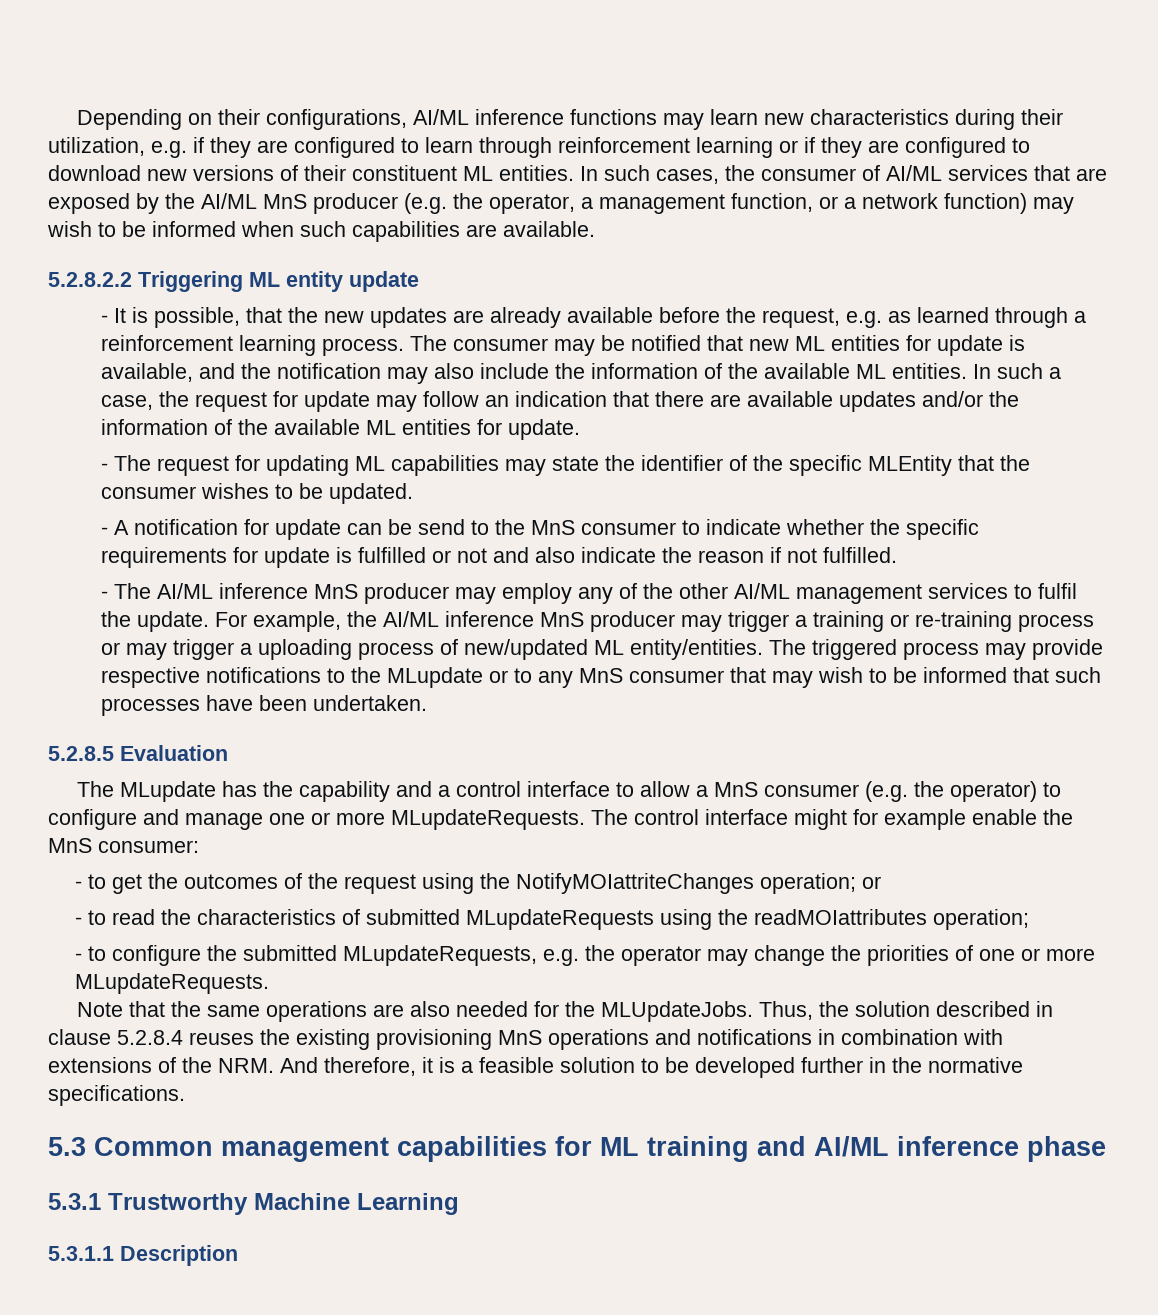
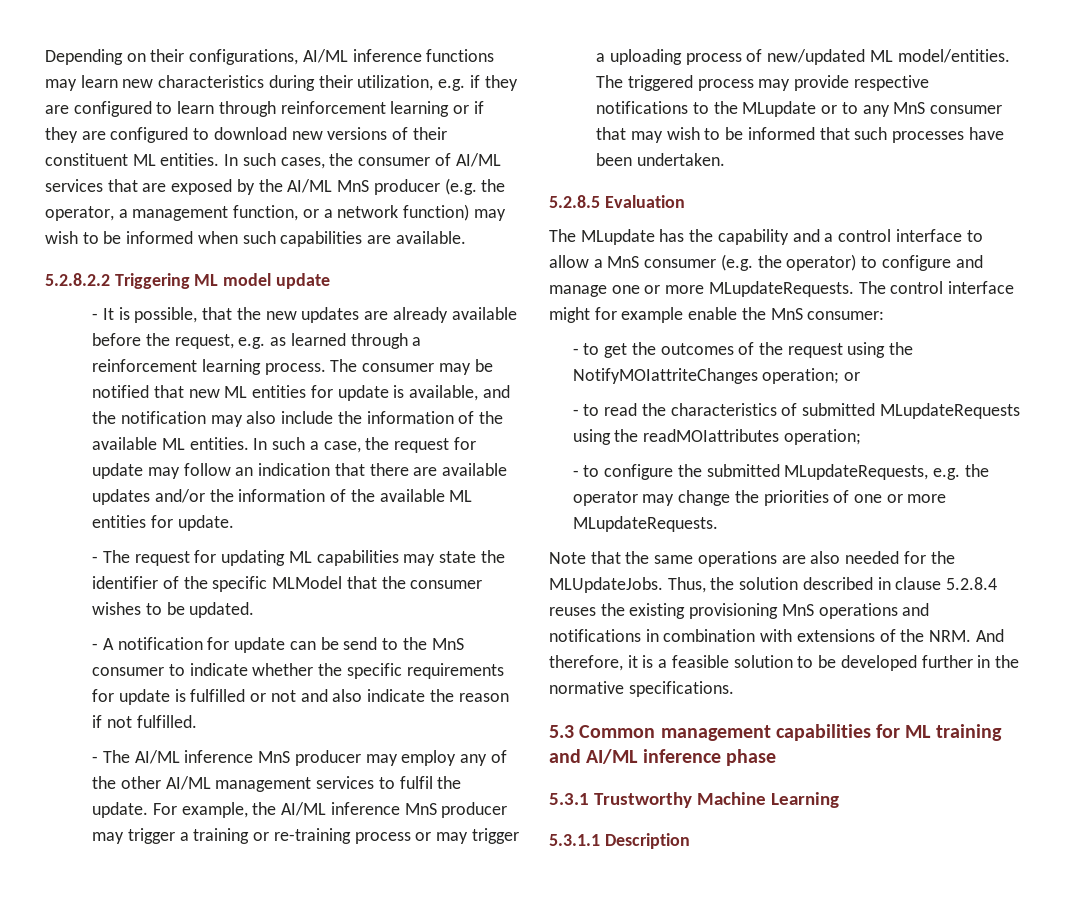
- 5.2.8.2.2 Triggering ML entity update
+ 5.2.8.2.2 Triggering ML model update
- - The request for updating ML capabilities may state the identifier of the specific MLEntity that the consumer wishes to be updated.
+ - The request for updating ML capabilities may state the identifier of the specific MLModel that the consumer wishes to be updated.
- For example, the AI/ML inference MnS producer may trigger a training or re-training process or may trigger a uploading process of new/updated ML entity/entities.
+ For example, the AI/ML inference MnS producer may trigger a training or re-training process or may trigger a uploading process of new/updated ML model/entities.

